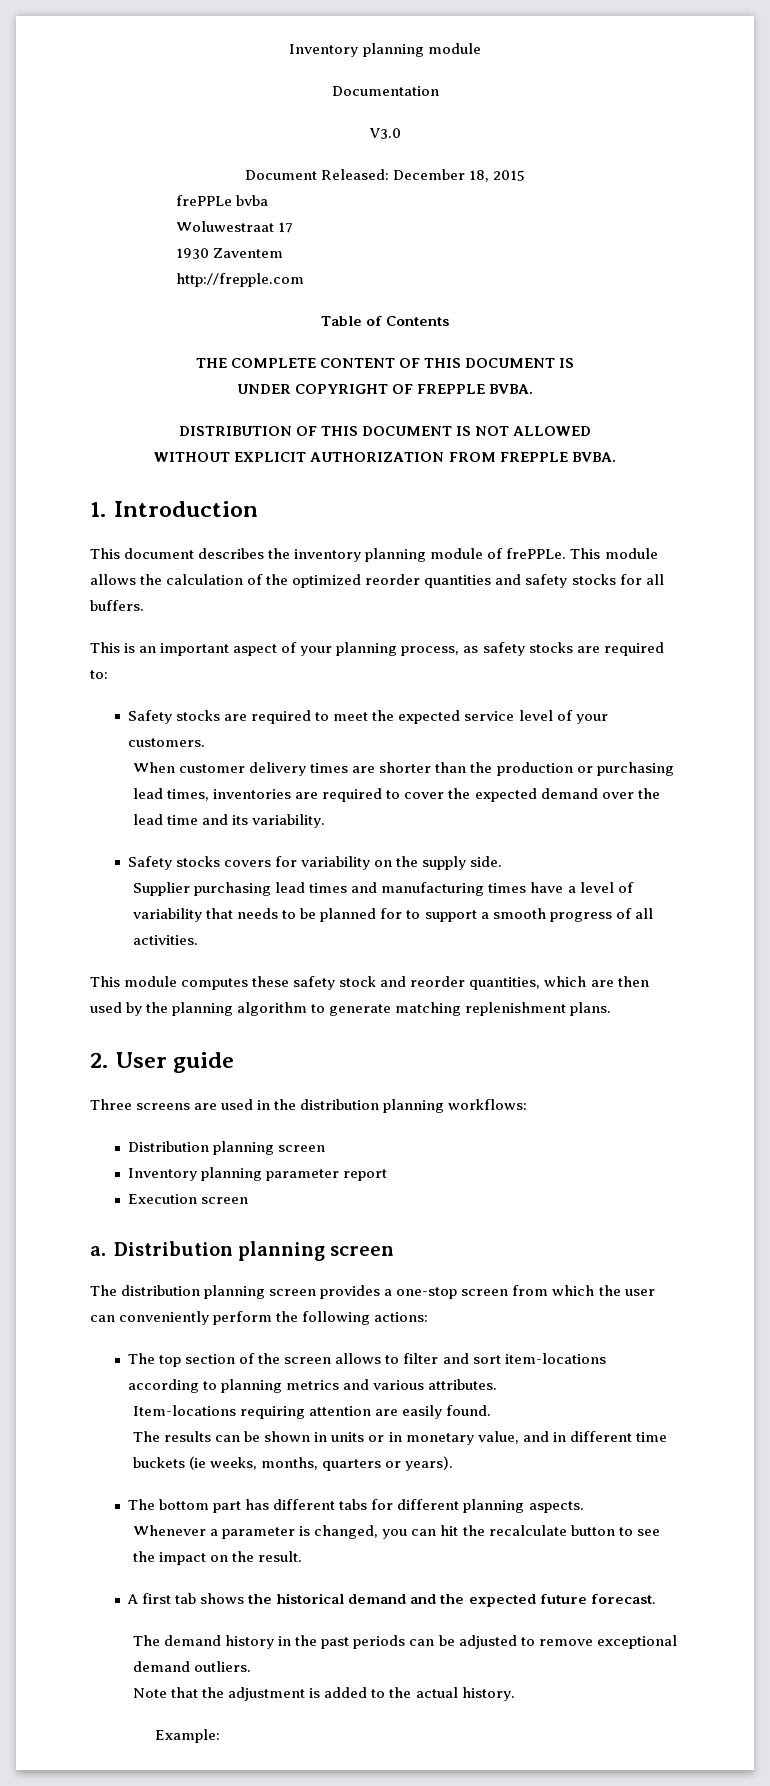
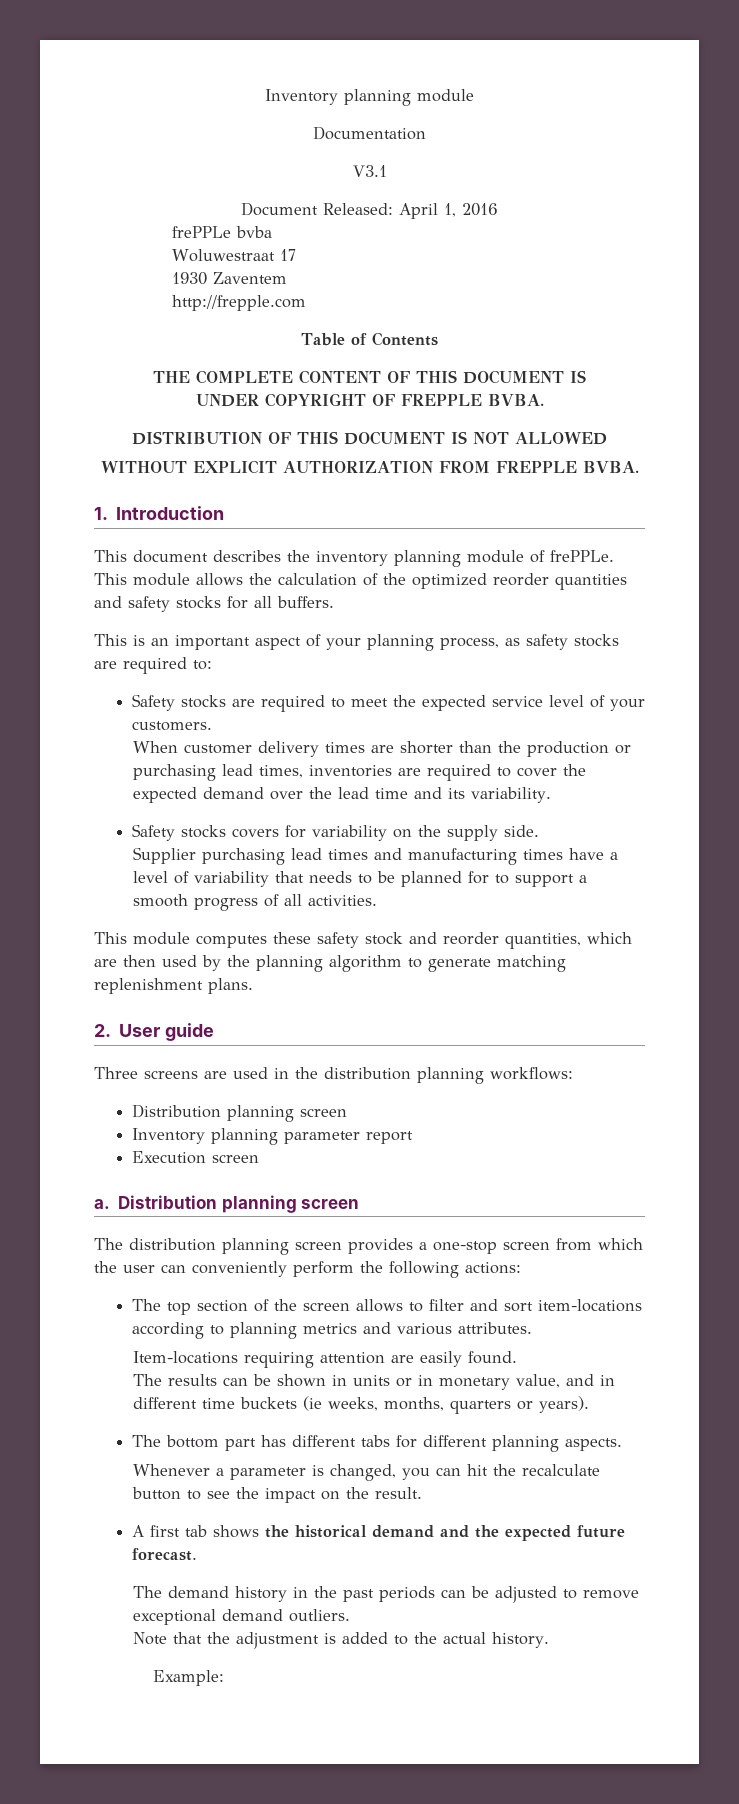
- V3.0
+ V3.1
- Document Released: December 18, 2015
+ Document Released: April 1, 2016

